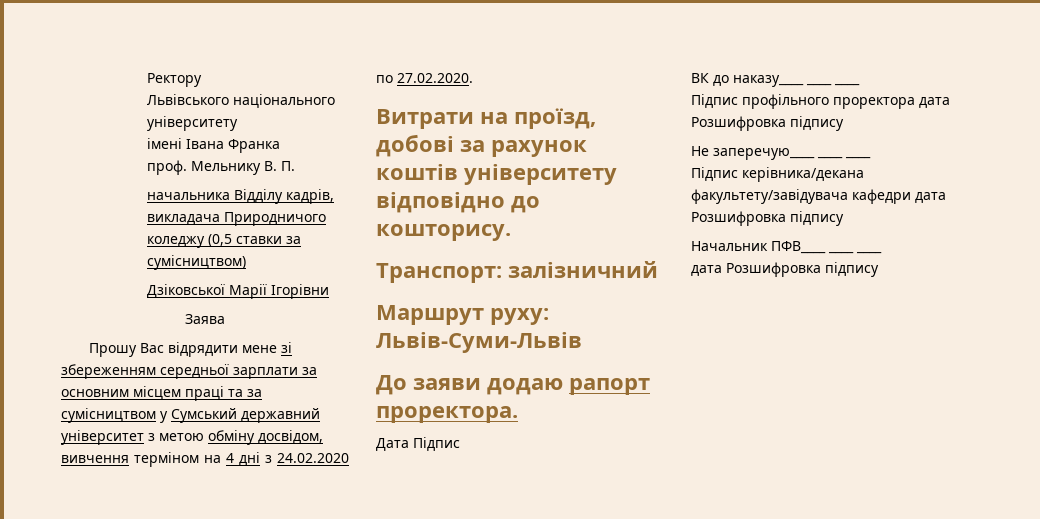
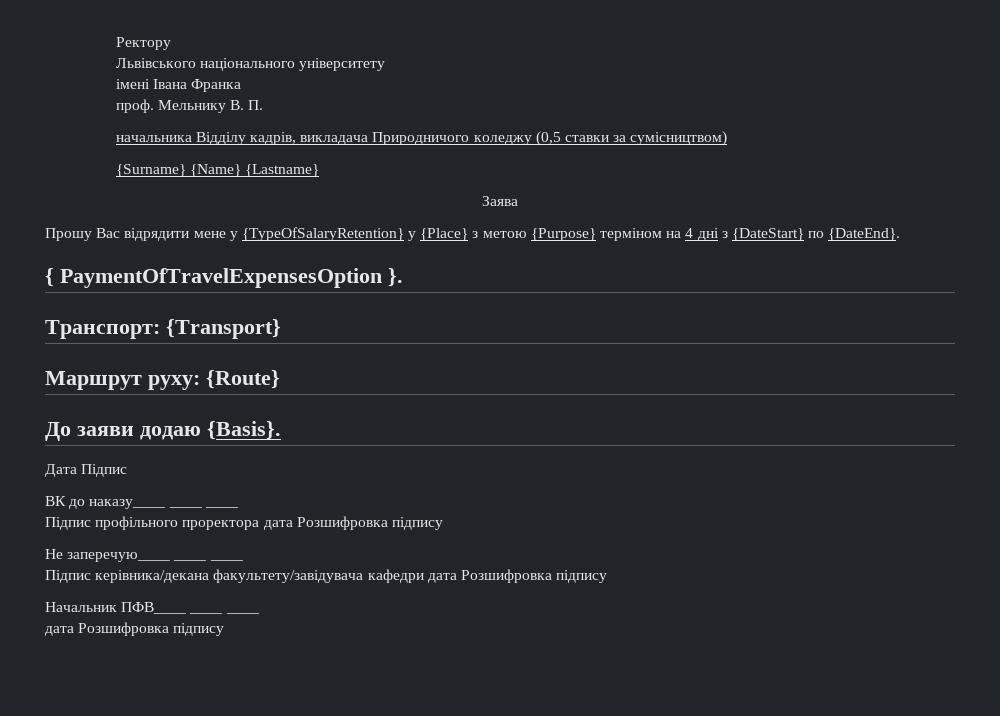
- Дзіковської Марії Ігорівни
+ {Surname} {Name} {Lastname}
- Прошу Вас відрядити мене зі збереженням середньої зарплати за основним місцем праці та за сумісництвом у Сумський державний університет з метою обміну досвідом, вивчення терміном на 4 дні з 24.02.2020 по 27.02.2020.
- Витрати на проїзд, добові за рахунок коштів університету відповідно до кошторису.
+ Прошу Вас відрядити мене у {TypeOfSalaryRetention} у {Place} з метою {Purpose} терміном на 4 дні з {DateStart} по {DateEnd}.
+ { PaymentOfTravelExpensesOption }.
- Транспорт: залізничний
+ Транспорт: {Transport}
- Маршрут руху: Львів-Суми-Львів
+ Маршрут руху: {Route}
- До заяви додаю рапорт проректора.
+ До заяви додаю {Basis}.

